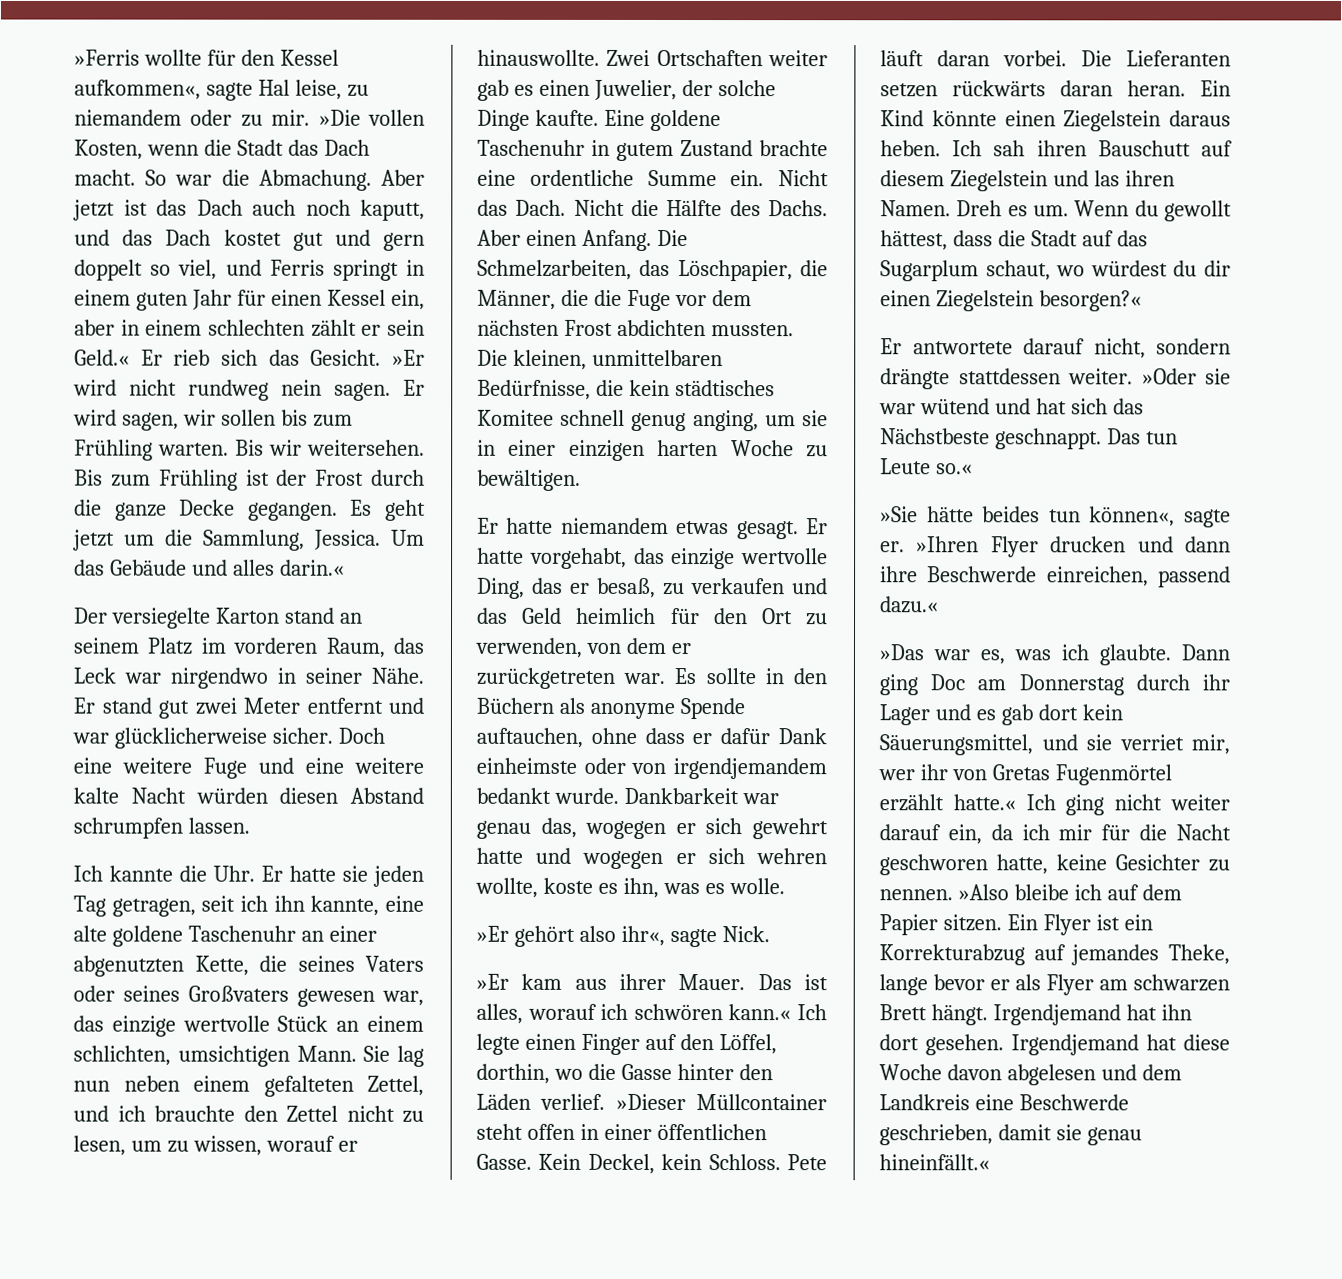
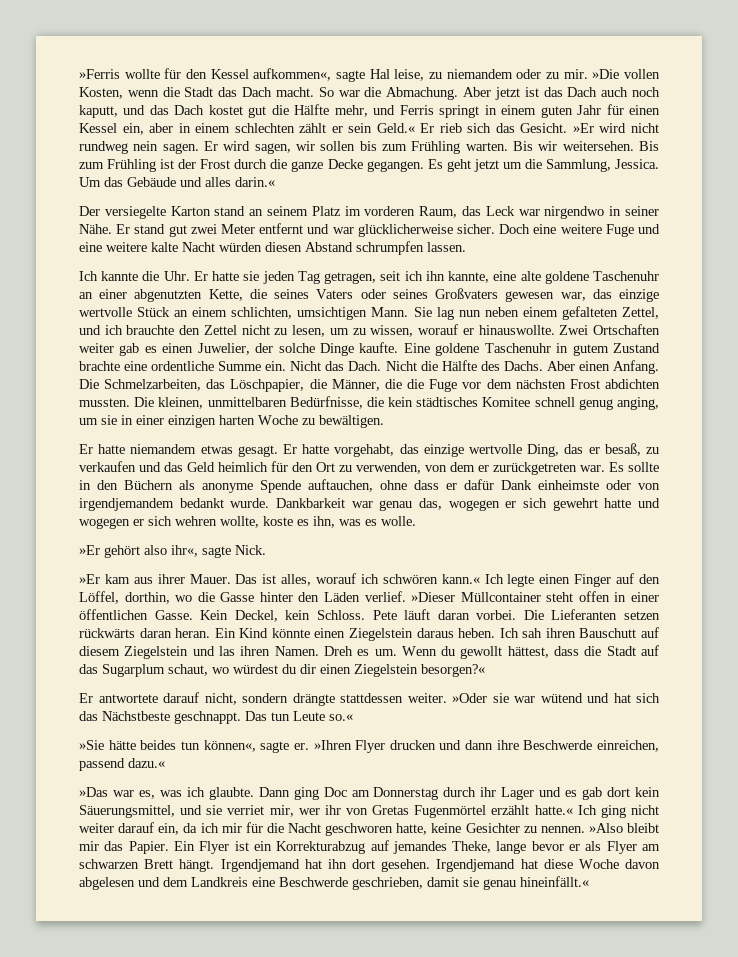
- Aber jetzt ist das Dach auch noch kaputt, und das Dach kostet gut und gern doppelt so viel, und Ferris springt in einem guten Jahr für einen Kessel ein, aber in einem schlechten zählt er sein Geld.« Er rieb sich das Gesicht. »Er wird nicht rundweg nein sagen.
+ Aber jetzt ist das Dach auch noch kaputt, und das Dach kostet gut die Hälfte mehr, und Ferris springt in einem guten Jahr für einen Kessel ein, aber in einem schlechten zählt er sein Geld.« Er rieb sich das Gesicht. »Er wird nicht rundweg nein sagen.
- Dann ging Doc am Donnerstag durch ihr Lager und es gab dort kein Säuerungsmittel, und sie verriet mir, wer ihr von Gretas Fugenmörtel erzählt hatte.« Ich ging nicht weiter darauf ein, da ich mir für die Nacht geschworen hatte, keine Gesichter zu nennen. »Also bleibe ich auf dem Papier sitzen.
+ Dann ging Doc am Donnerstag durch ihr Lager und es gab dort kein Säuerungsmittel, und sie verriet mir, wer ihr von Gretas Fugenmörtel erzählt hatte.« Ich ging nicht weiter darauf ein, da ich mir für die Nacht geschworen hatte, keine Gesichter zu nennen. »Also bleibt mir das Papier.

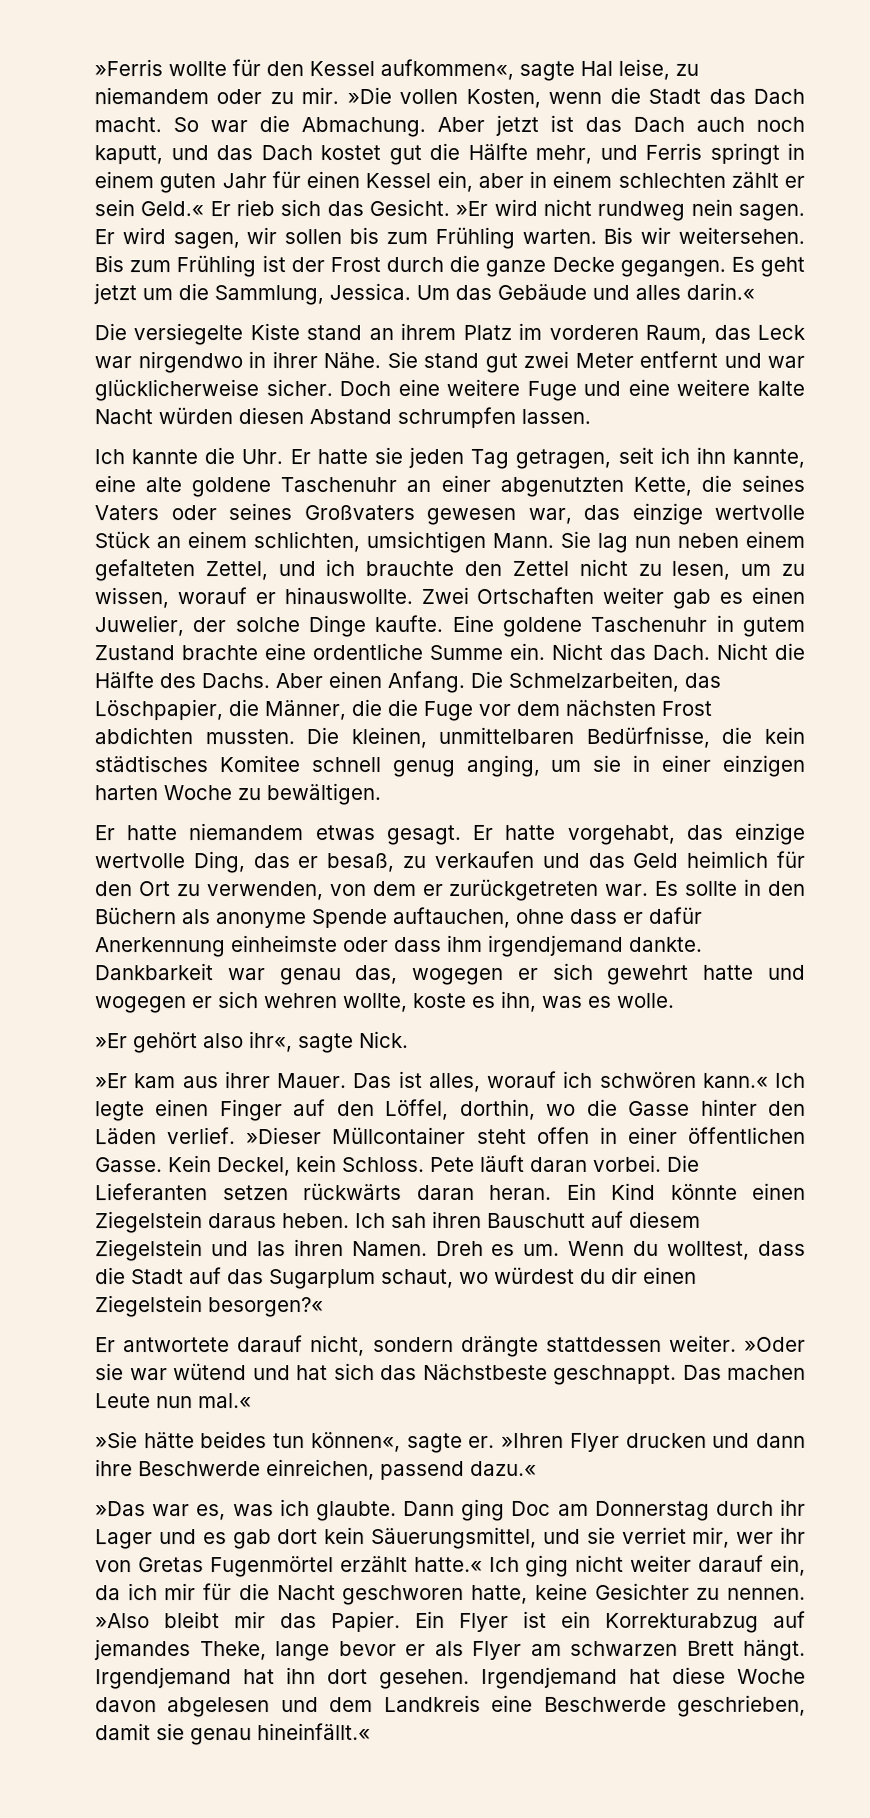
- Der versiegelte Karton stand an seinem Platz im vorderen Raum, das Leck war nirgendwo in seiner Nähe. Er stand gut zwei Meter entfernt und war glücklicherweise sicher.
+ Die versiegelte Kiste stand an ihrem Platz im vorderen Raum, das Leck war nirgendwo in ihrer Nähe. Sie stand gut zwei Meter entfernt und war glücklicherweise sicher.
- Es sollte in den Büchern als anonyme Spende auftauchen, ohne dass er dafür Dank einheimste oder von irgendjemandem bedankt wurde.
+ Es sollte in den Büchern als anonyme Spende auftauchen, ohne dass er dafür Anerkennung einheimste oder dass ihm irgendjemand dankte.
- Wenn du gewollt hättest, dass die Stadt auf das Sugarplum schaut, wo würdest du dir einen Ziegelstein besorgen?«
+ Wenn du wolltest, dass die Stadt auf das Sugarplum schaut, wo würdest du dir einen Ziegelstein besorgen?«
- Das tun Leute so.«
+ Das machen Leute nun mal.«

